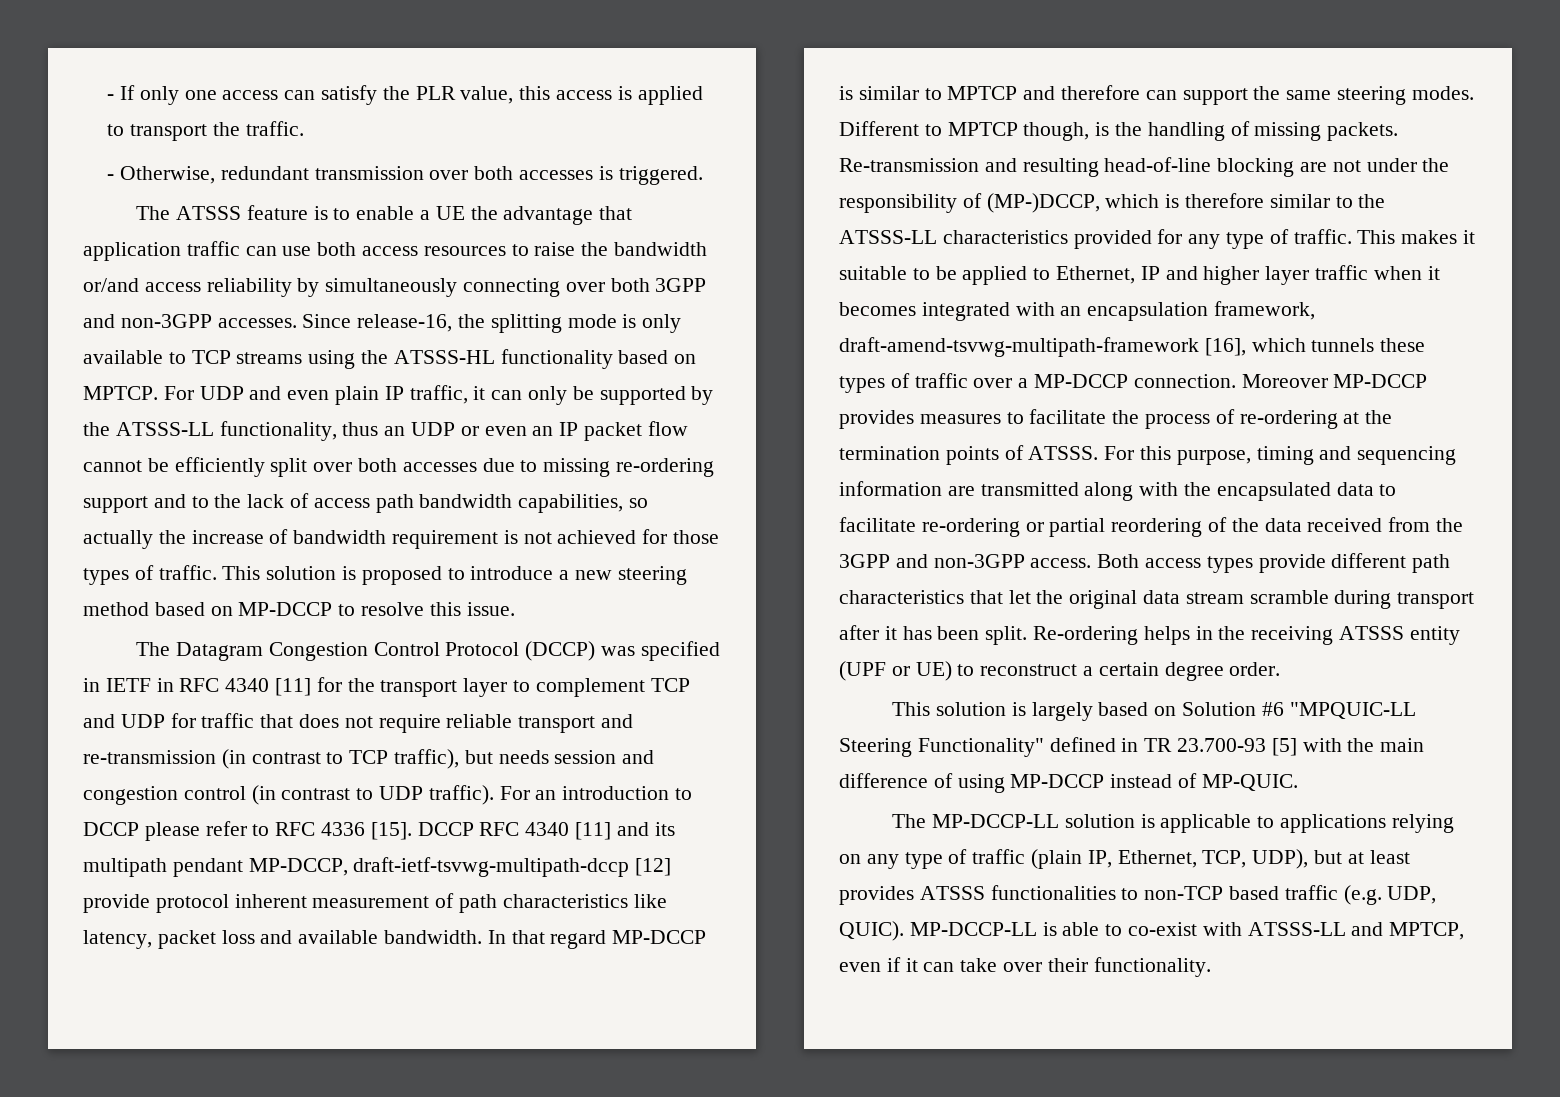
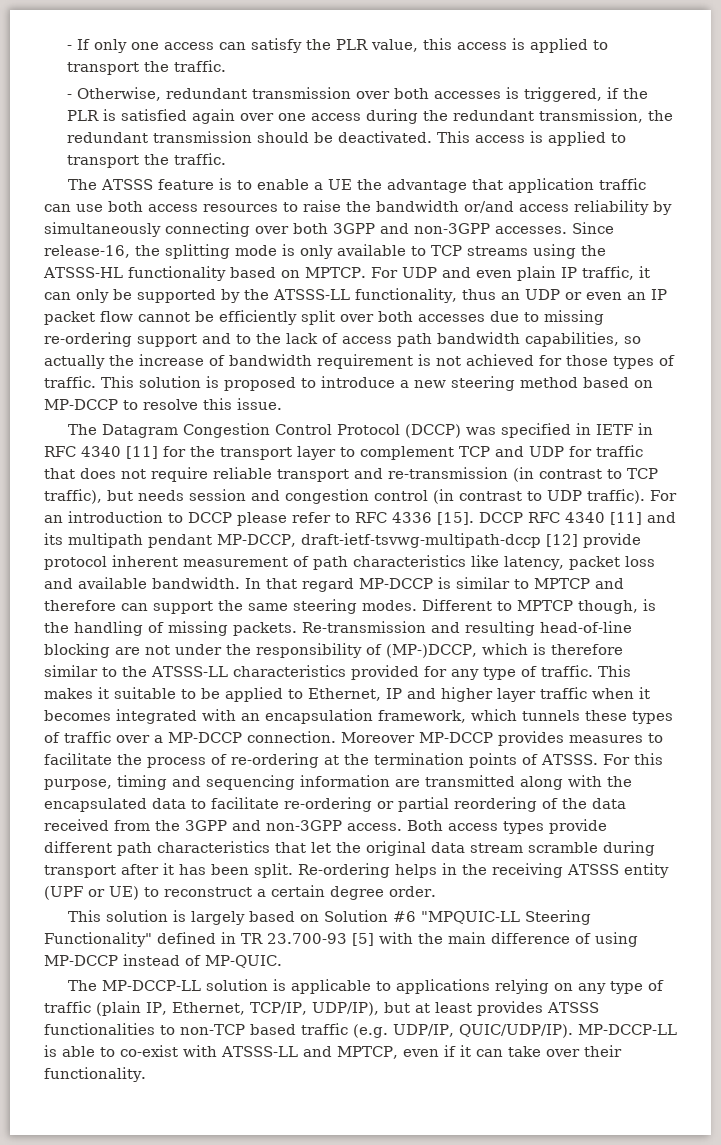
- - Otherwise, redundant transmission over both accesses is triggered.
+ - Otherwise, redundant transmission over both accesses is triggered, if the PLR is satisfied again over one access during the redundant transmission, the redundant transmission should be deactivated. This access is applied to transport the traffic.
- This makes it suitable to be applied to Ethernet, IP and higher layer traffic when it becomes integrated with an encapsulation framework, draft-amend-tsvwg-multipath-framework [16], which tunnels these types of traffic over a MP-DCCP connection.
+ This makes it suitable to be applied to Ethernet, IP and higher layer traffic when it becomes integrated with an encapsulation framework, which tunnels these types of traffic over a MP-DCCP connection.
- The MP-DCCP-LL solution is applicable to applications relying on any type of traffic (plain IP, Ethernet, TCP, UDP), but at least provides ATSSS functionalities to non-TCP based traffic (e.g. UDP, QUIC).
+ The MP-DCCP-LL solution is applicable to applications relying on any type of traffic (plain IP, Ethernet, TCP/IP, UDP/IP), but at least provides ATSSS functionalities to non-TCP based traffic (e.g. UDP/IP, QUIC/UDP/IP).

